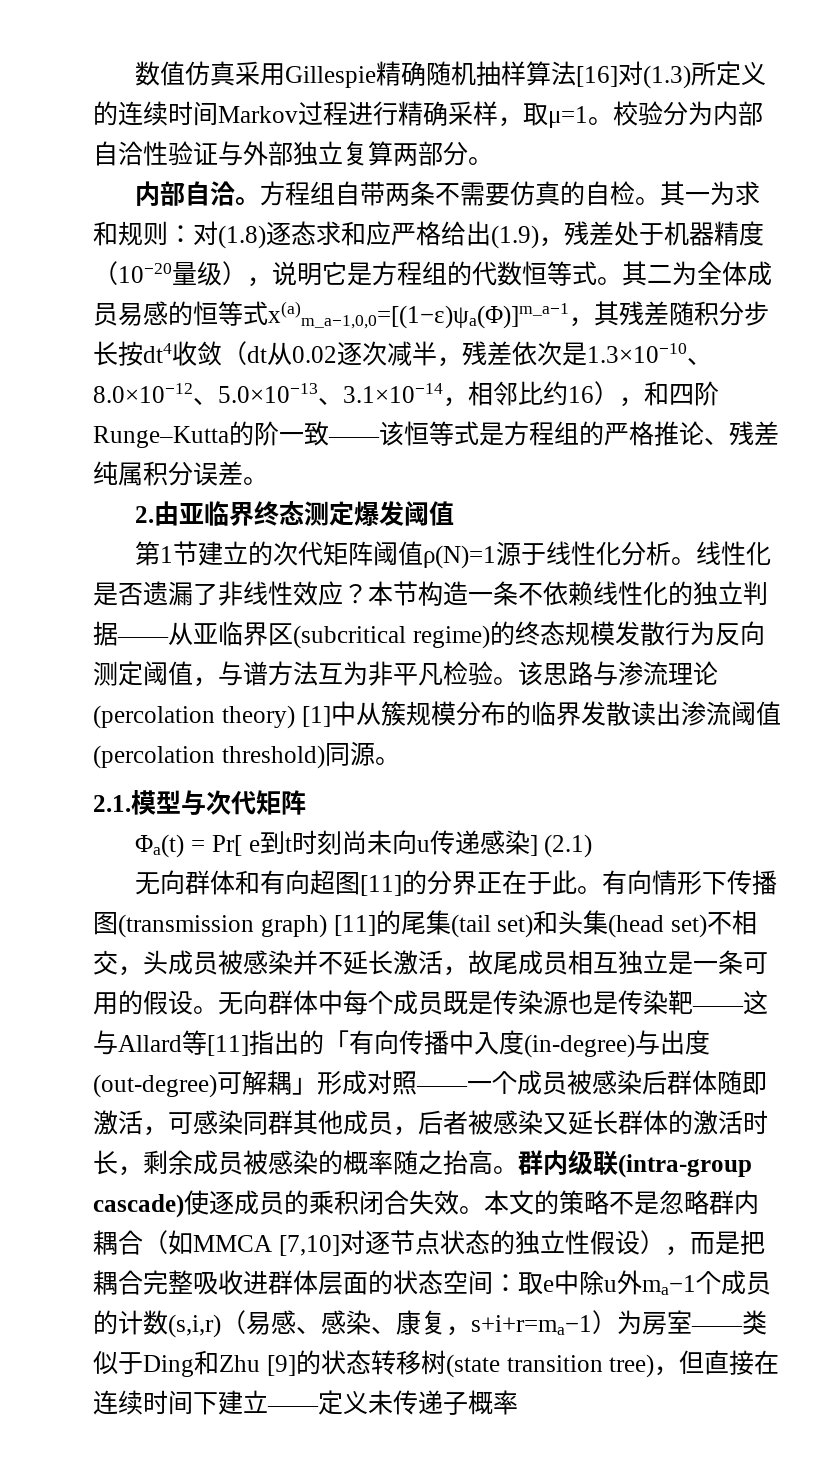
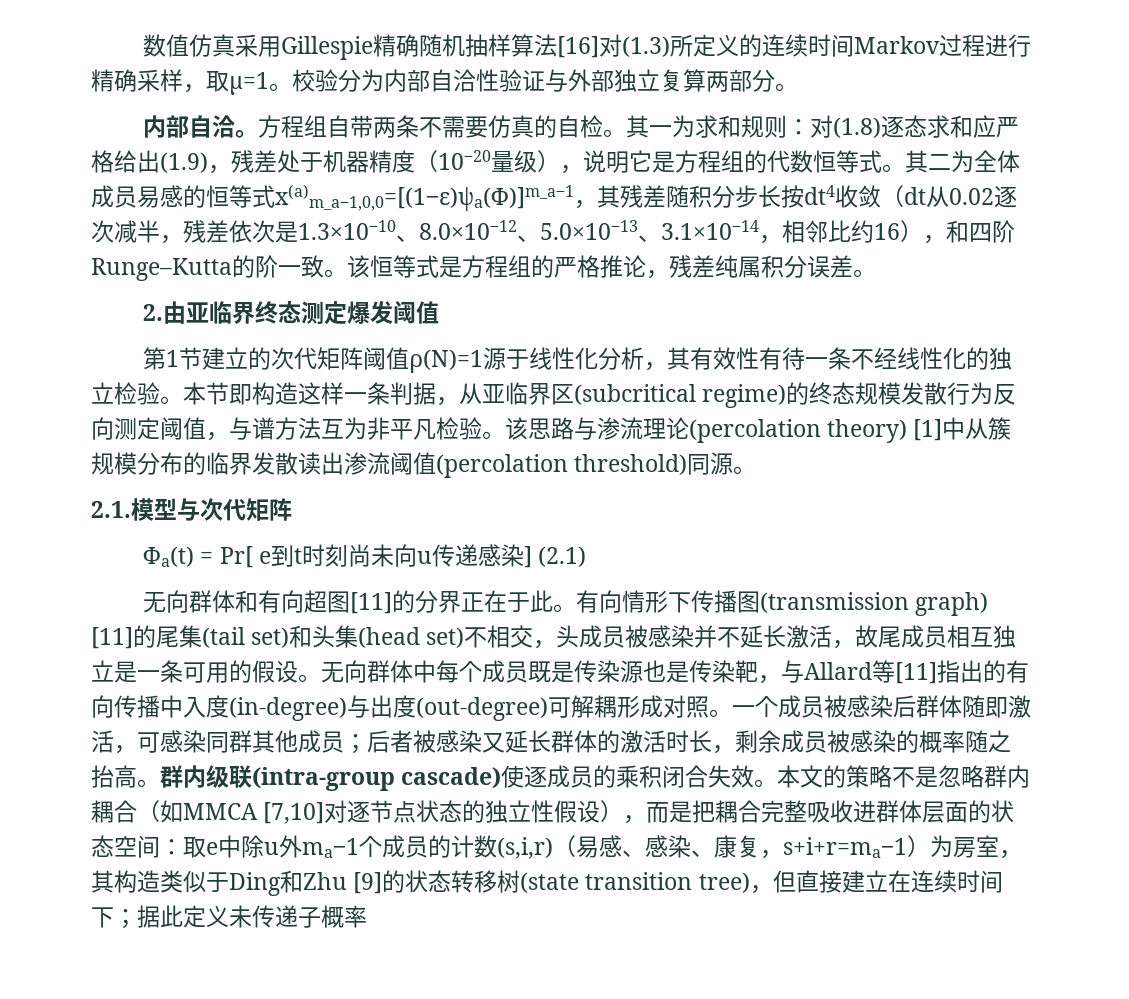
- 其二为全体成员易感的恒等式x(a)m_a−1,0,0=[(1−ε)ψa(Φ)]m_a−1，其残差随积分步长按dt4收敛（dt从0.02逐次减半，残差依次是1.3×10−10、8.0×10−12、5.0×10−13、3.1×10−14，相邻比约16），和四阶Runge–Kutta的阶一致——该恒等式是方程组的严格推论、残差纯属积分误差。
+ 其二为全体成员易感的恒等式x(a)m_a−1,0,0=[(1−ε)ψa(Φ)]m_a−1，其残差随积分步长按dt4收敛（dt从0.02逐次减半，残差依次是1.3×10−10、8.0×10−12、5.0×10−13、3.1×10−14，相邻比约16），和四阶Runge–Kutta的阶一致。该恒等式是方程组的严格推论，残差纯属积分误差。
- 第1节建立的次代矩阵阈值ρ(N)=1源于线性化分析。线性化是否遗漏了非线性效应？本节构造一条不依赖线性化的独立判据——从亚临界区(subcritical regime)的终态规模发散行为反向测定阈值，与谱方法互为非平凡检验。
+ 第1节建立的次代矩阵阈值ρ(N)=1源于线性化分析，其有效性有待一条不经线性化的独立检验。本节即构造这样一条判据，从亚临界区(subcritical regime)的终态规模发散行为反向测定阈值，与谱方法互为非平凡检验。
- 无向群体中每个成员既是传染源也是传染靶——这与Allard等[11]指出的「有向传播中入度(in-degree)与出度(out-degree)可解耦」形成对照——一个成员被感染后群体随即激活，可感染同群其他成员，后者被感染又延长群体的激活时长，剩余成员被感染的概率随之抬高。
+ 无向群体中每个成员既是传染源也是传染靶，与Allard等[11]指出的有向传播中入度(in-degree)与出度(out-degree)可解耦形成对照。一个成员被感染后群体随即激活，可感染同群其他成员；后者被感染又延长群体的激活时长，剩余成员被感染的概率随之抬高。
- 取e中除u外ma−1个成员的计数(s,i,r)（易感、感染、康复，s+i+r=ma−1）为房室——类似于Ding和Zhu [9]的状态转移树(state transition tree)，但直接在连续时间下建立——定义未传递子概率
+ 取e中除u外ma−1个成员的计数(s,i,r)（易感、感染、康复，s+i+r=ma−1）为房室，其构造类似于Ding和Zhu [9]的状态转移树(state transition tree)，但直接建立在连续时间下；据此定义未传递子概率

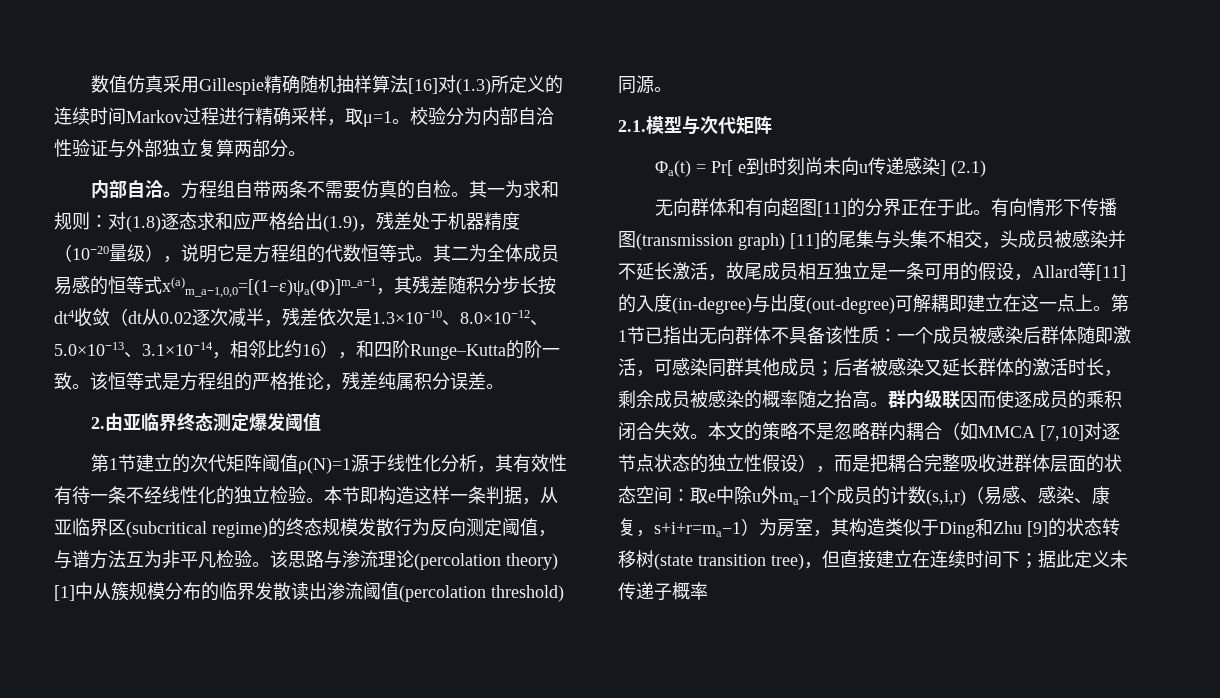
- 有向情形下传播图(transmission graph) [11]的尾集(tail set)和头集(head set)不相交，头成员被感染并不延长激活，故尾成员相互独立是一条可用的假设。无向群体中每个成员既是传染源也是传染靶，与Allard等[11]指出的有向传播中入度(in-degree)与出度(out-degree)可解耦形成对照。一个成员被感染后群体随即激活，可感染同群其他成员；后者被感染又延长群体的激活时长，剩余成员被感染的概率随之抬高。
+ 有向情形下传播图(transmission graph) [11]的尾集与头集不相交，头成员被感染并不延长激活，故尾成员相互独立是一条可用的假设，Allard等[11]的入度(in-degree)与出度(out-degree)可解耦即建立在这一点上。第1节已指出无向群体不具备该性质：一个成员被感染后群体随即激活，可感染同群其他成员；后者被感染又延长群体的激活时长，剩余成员被感染的概率随之抬高。
- 群内级联(intra-group cascade)使逐成员的乘积闭合失效。
+ 群内级联因而使逐成员的乘积闭合失效。

